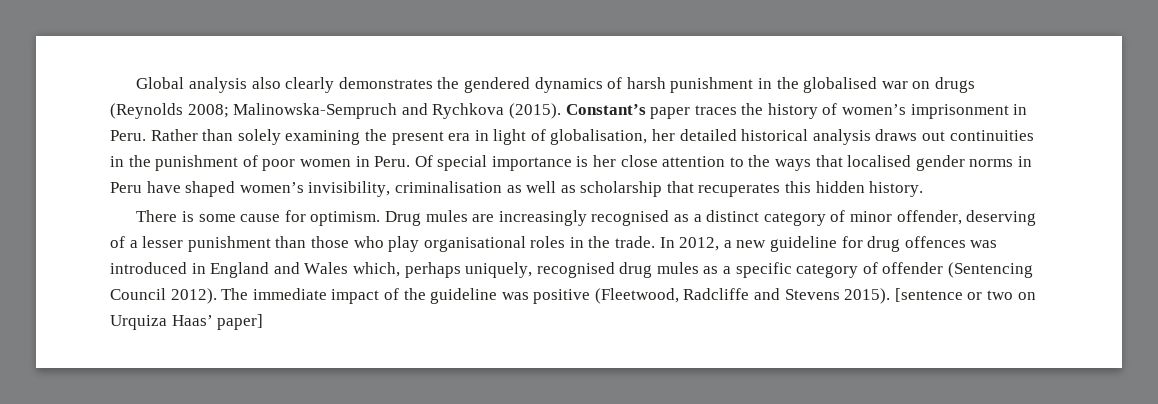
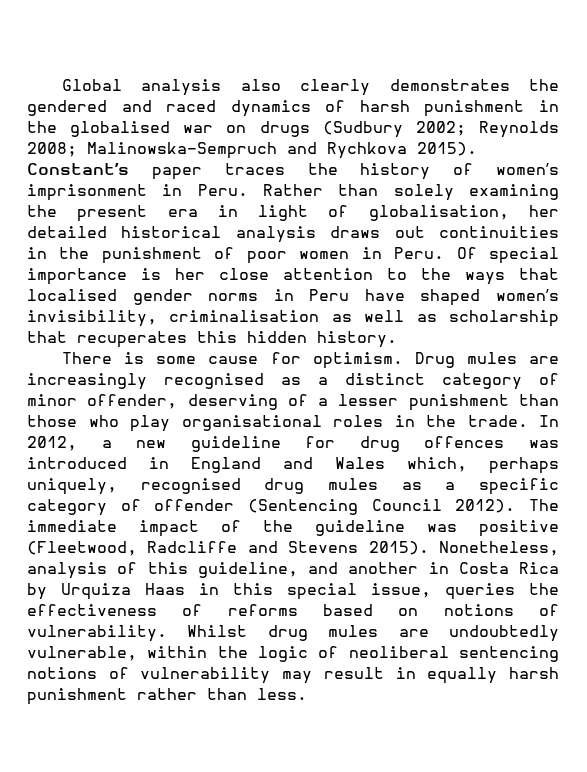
- Global analysis also clearly demonstrates the gendered dynamics of harsh punishment in the globalised war on drugs (Reynolds 2008; Malinowska-Sempruch and Rychkova (2015).
+ Global analysis also clearly demonstrates the gendered and raced dynamics of harsh punishment in the globalised war on drugs (Sudbury 2002; Reynolds 2008; Malinowska-Sempruch and Rychkova 2015).
- [sentence or two on Urquiza Haas’ paper]
+ Nonetheless, analysis of this guideline, and another in Costa Rica by Urquiza Haas in this special issue, queries the effectiveness of reforms based on notions of vulnerability. Whilst drug mules are undoubtedly vulnerable, within the logic of neoliberal sentencing notions of vulnerability may result in equally harsh punishment rather than less.

